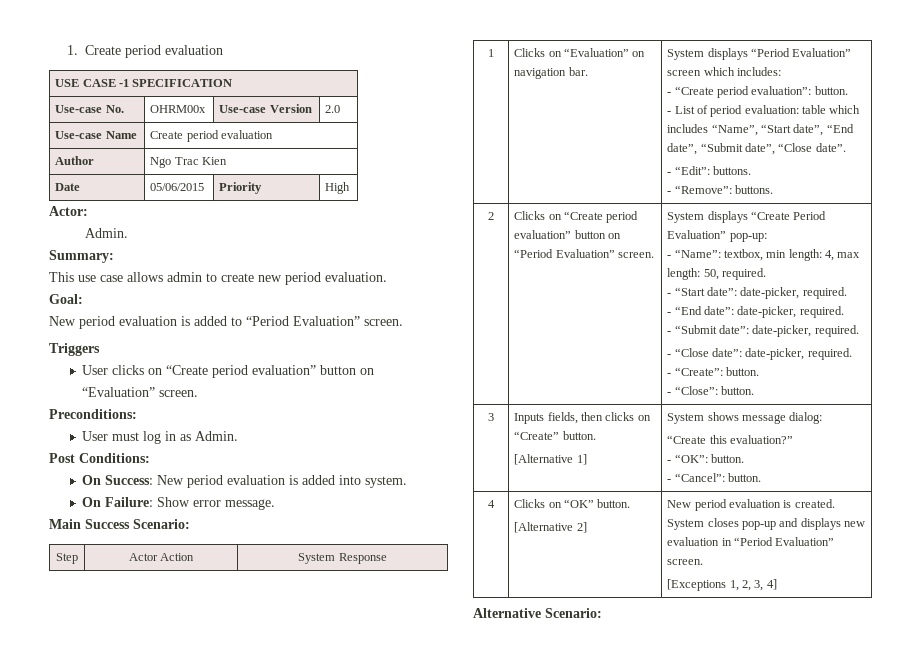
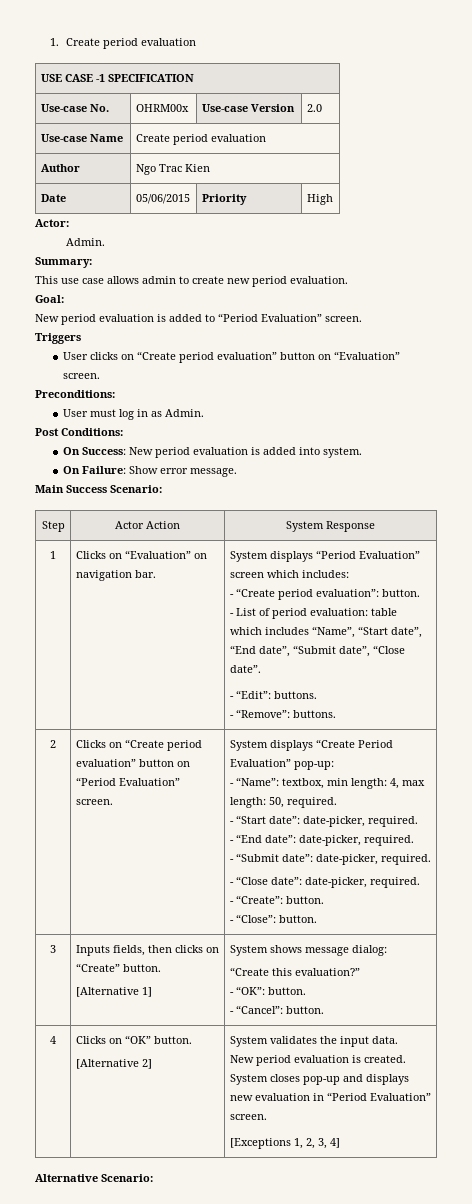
  4 | Clicks on “OK” button.
- [Alternative 2] | New period evaluation is created. System closes pop-up and displays new evaluation in “Period Evaluation” screen.
+ [Alternative 2] | System validates the input data.
+ New period evaluation is created. System closes pop-up and displays new evaluation in “Period Evaluation” screen.

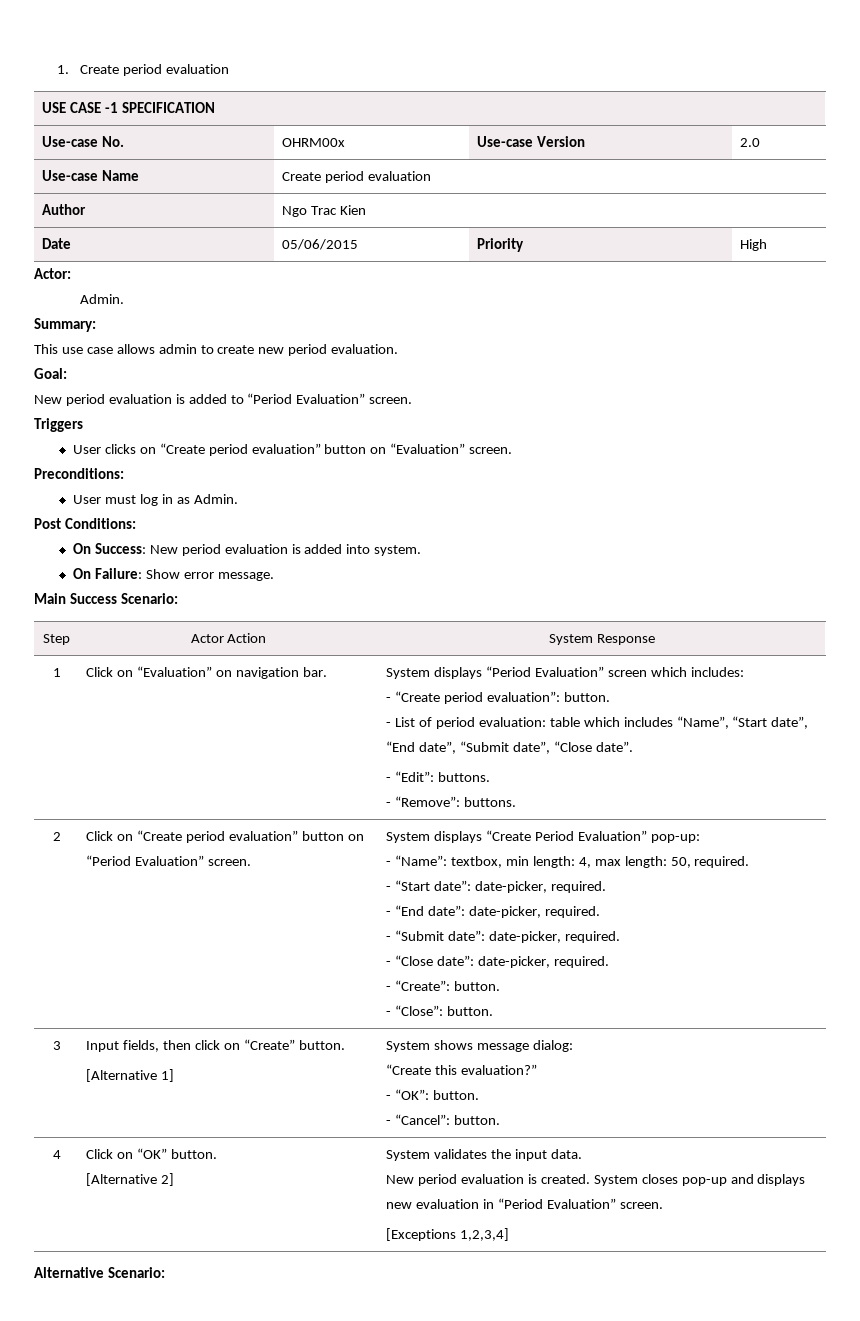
- Clicks on “Evaluation” on navigation bar.
+ Click on “Evaluation” on navigation bar.
- Clicks on “Create period evaluation” button on “Period Evaluation” screen.
+ Click on “Create period evaluation” button on “Period Evaluation” screen.
- 3 | Inputs fields, then clicks on “Create” button.
+ 3 | Input fields, then click on “Create” button.
- 4 | Clicks on “OK” button.
+ 4 | Click on “OK” button.
  [Alternative 2] | System validates the input data.
  New period evaluation is created. System closes pop-up and displays new evaluation in “Period Evaluation” screen.
- [Exceptions 1, 2, 3, 4]
+ [Exceptions 1,2,3,4]

